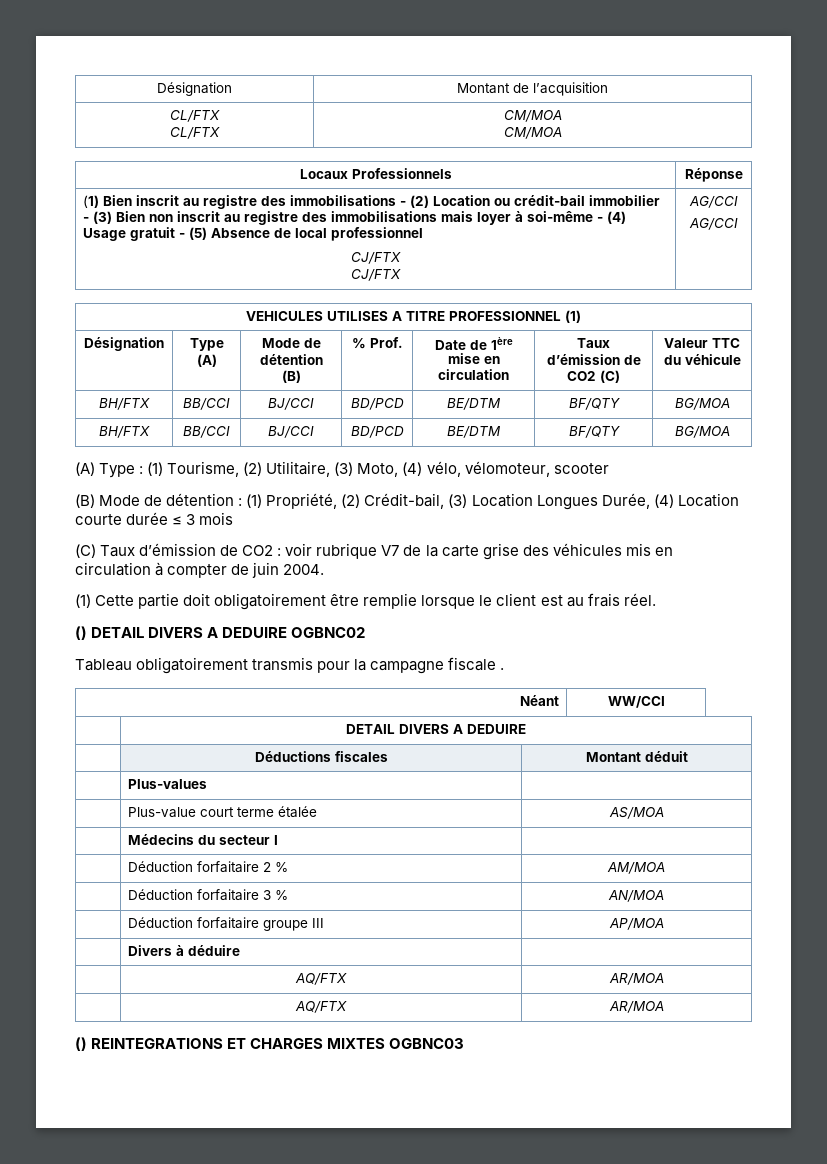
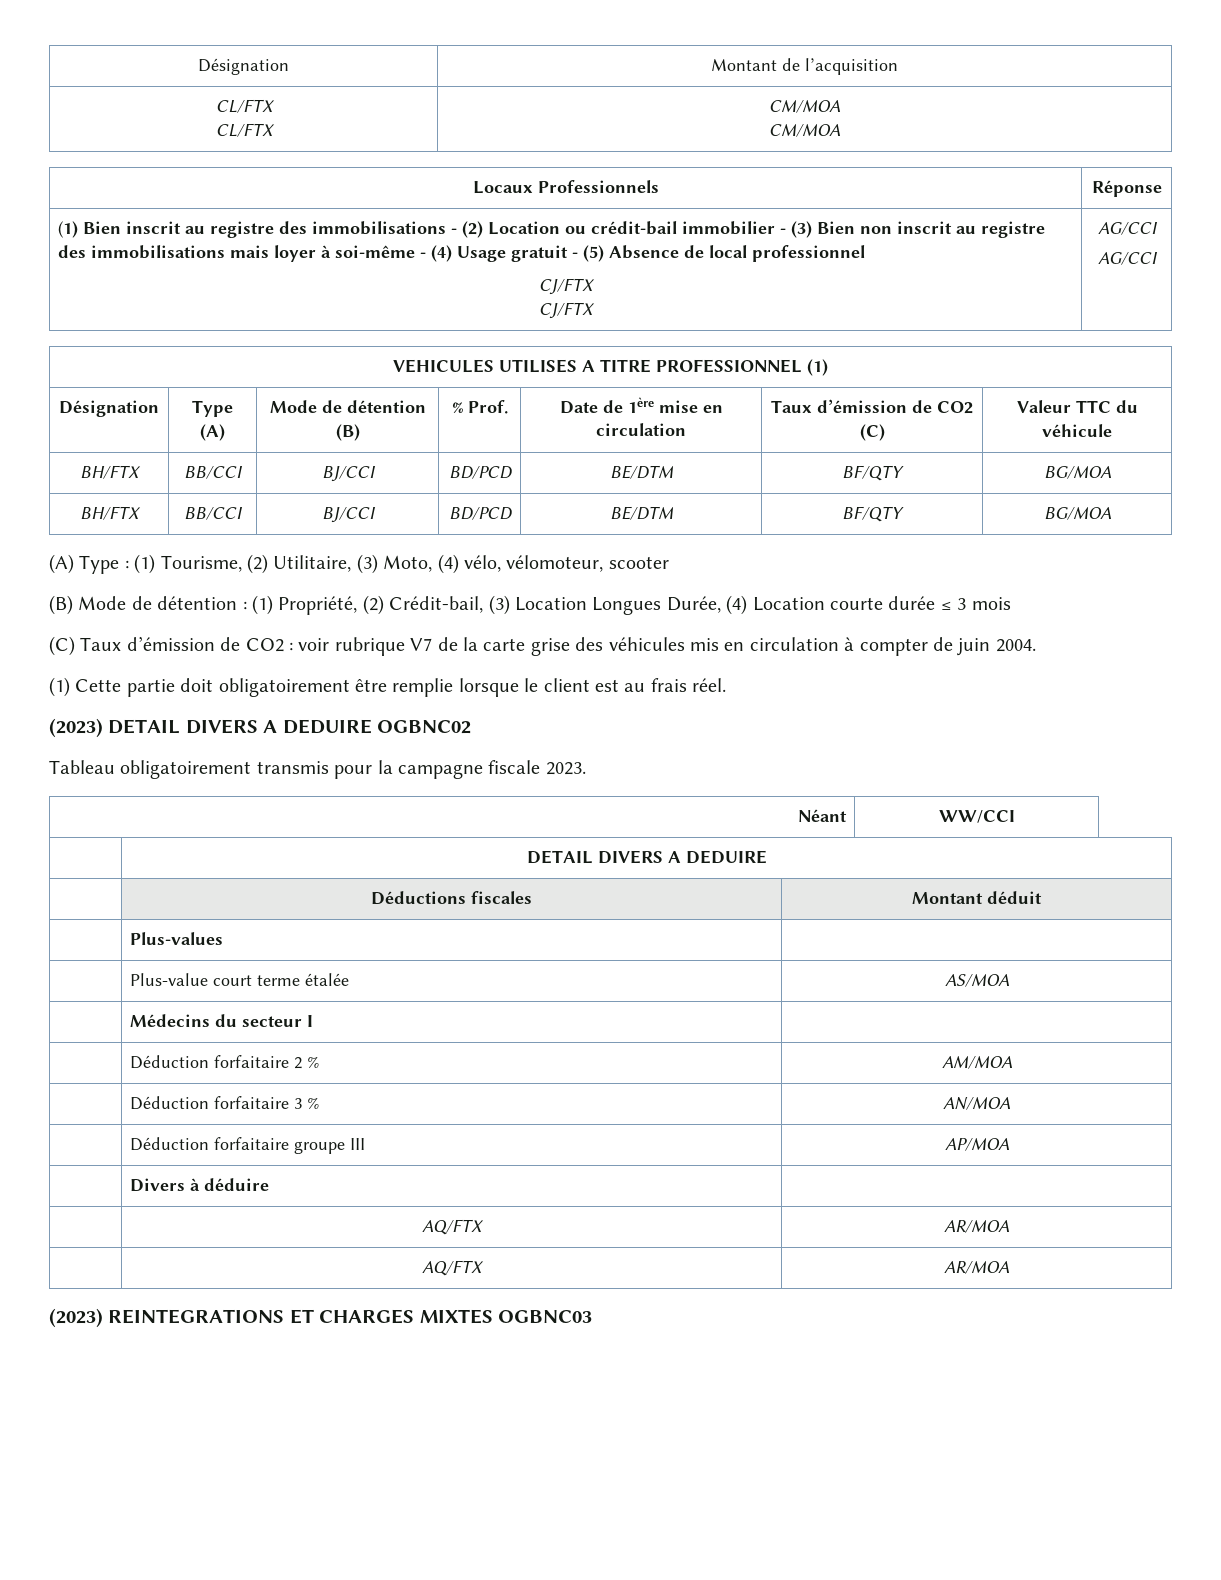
- () DETAIL DIVERS A DEDUIRE OGBNC02
+ (2023) DETAIL DIVERS A DEDUIRE OGBNC02
- Tableau obligatoirement transmis pour la campagne fiscale .
+ Tableau obligatoirement transmis pour la campagne fiscale 2023.
- () REINTEGRATIONS ET CHARGES MIXTES OGBNC03
+ (2023) REINTEGRATIONS ET CHARGES MIXTES OGBNC03

